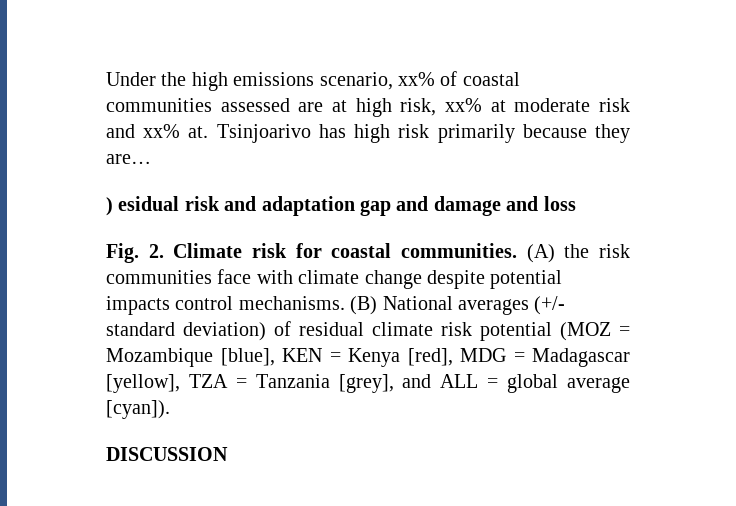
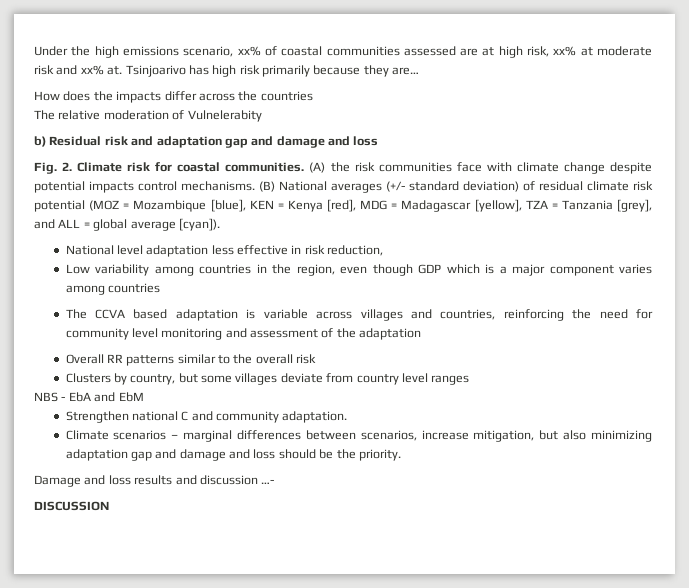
- ) esidual risk and adaptation gap and damage and loss
+ How does the impacts differ across the countries
+ The relative moderation of Vulnelerabity
+ b) Residual risk and adaptation gap and damage and loss
+ National level adaptation less effective in risk reduction,
+ Low variability among countries in the region, even though GDP which is a major component varies among countries
+ The CCVA based adaptation is variable across villages and countries, reinforcing the need for community level monitoring and assessment of the adaptation
+ Overall RR patterns similar to the overall risk
+ Clusters by country, but some villages deviate from country level ranges
+ NBS - EbA and EbM
+ Strengthen national C and community adaptation.
+ Climate scenarios – marginal differences between scenarios, increase mitigation, but also minimizing adaptation gap and damage and loss should be the priority.
+ Damage and loss results and discussion …-

